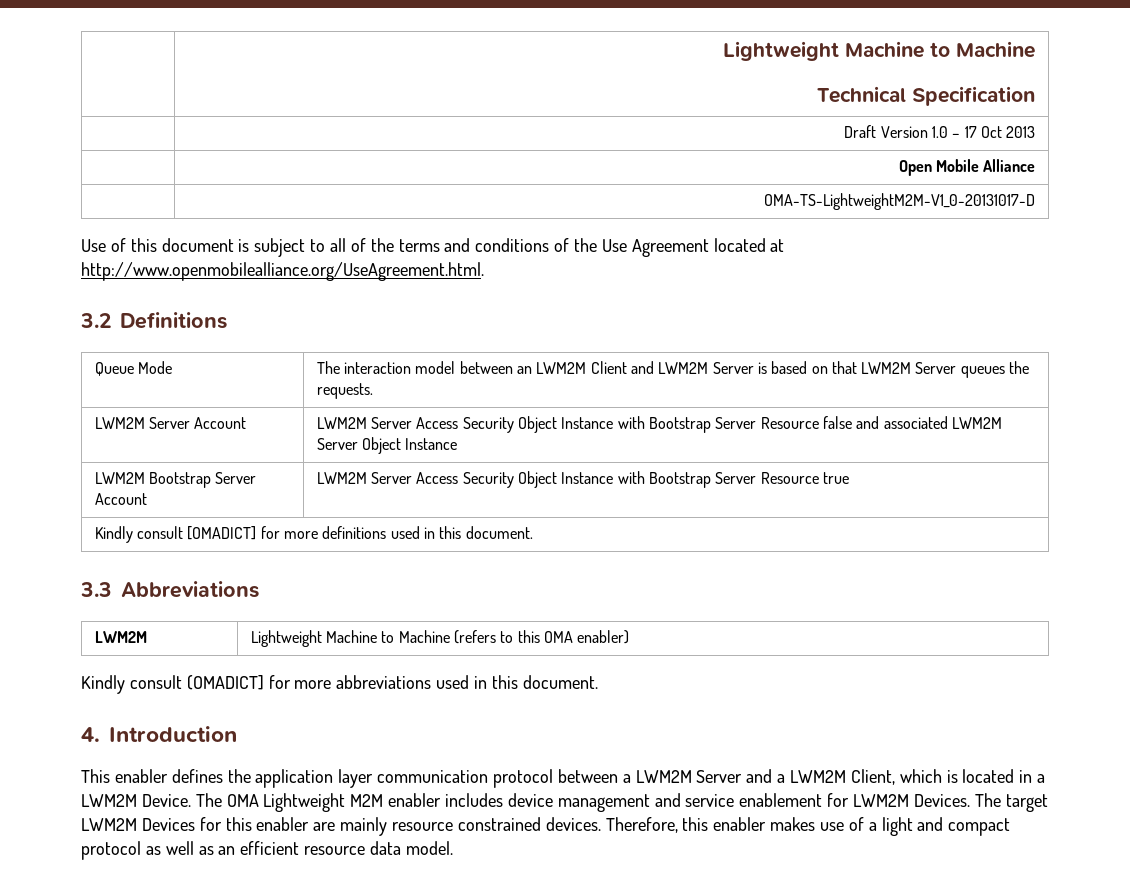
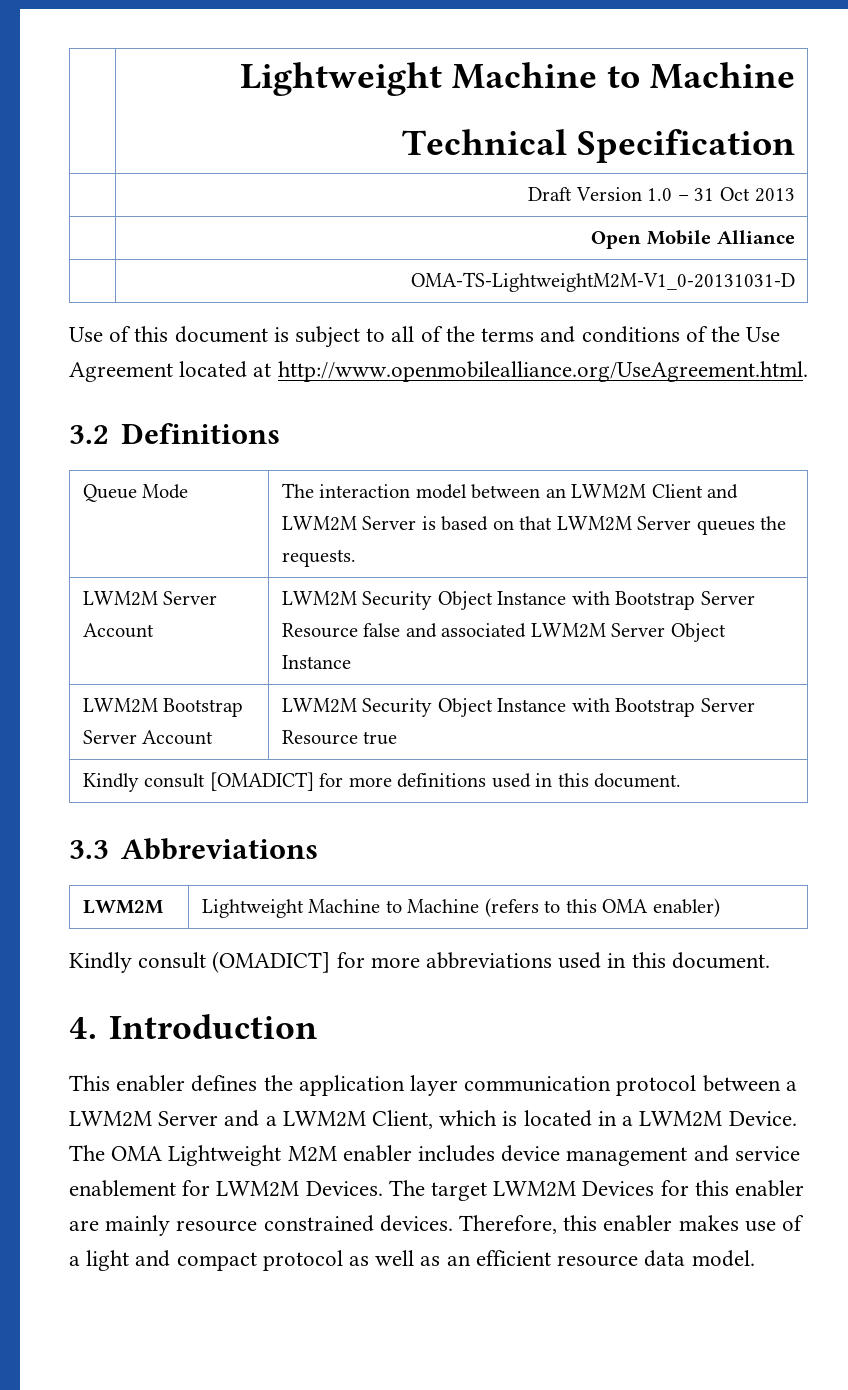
- | Draft Version 1.0 – 17 Oct 2013
+ | Draft Version 1.0 – 31 Oct 2013
- | OMA-TS-LightweightM2M-V1_0-20131017-D
+ | OMA-TS-LightweightM2M-V1_0-20131031-D
- LWM2M Server Account | LWM2M Server Access Security Object Instance with Bootstrap Server Resource false and associated LWM2M Server Object Instance
+ LWM2M Server Account | LWM2M Security Object Instance with Bootstrap Server Resource false and associated LWM2M Server Object Instance
- LWM2M Bootstrap Server Account | LWM2M Server Access Security Object Instance with Bootstrap Server Resource true
+ LWM2M Bootstrap Server Account | LWM2M Security Object Instance with Bootstrap Server Resource true

